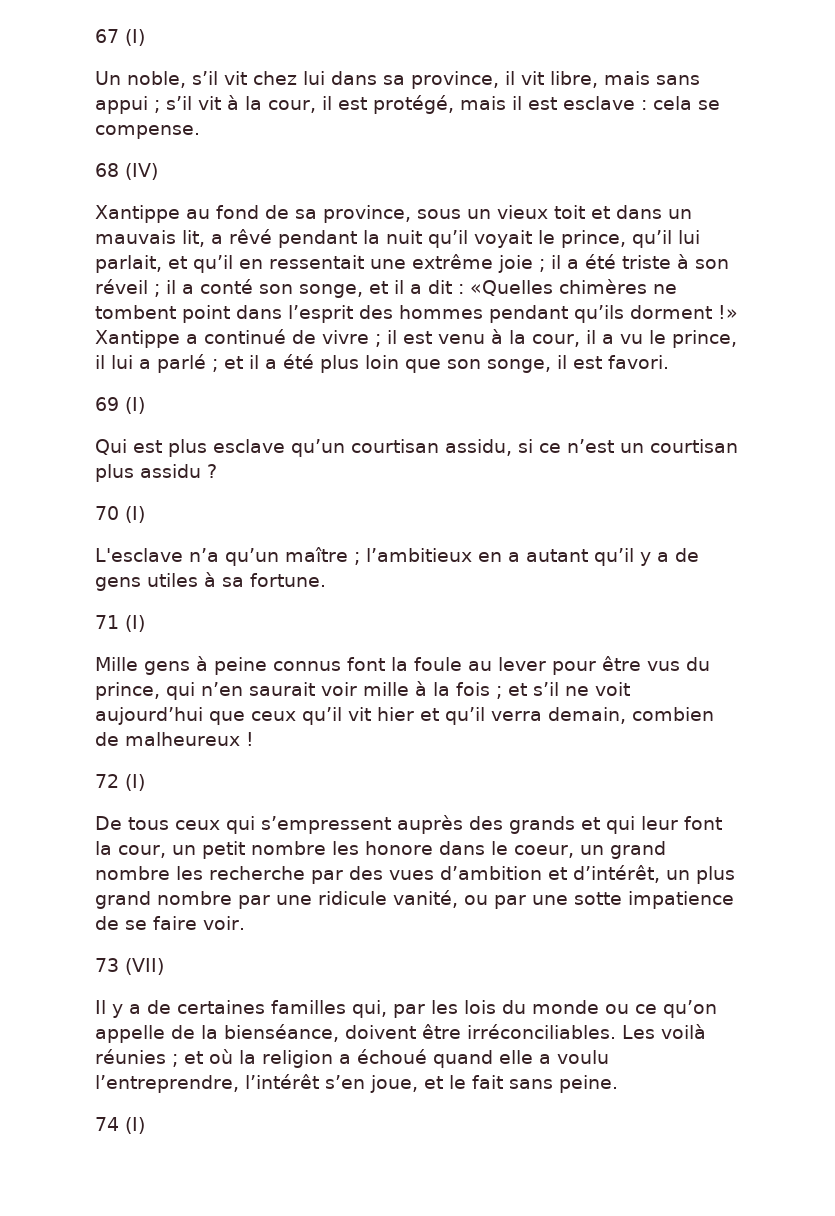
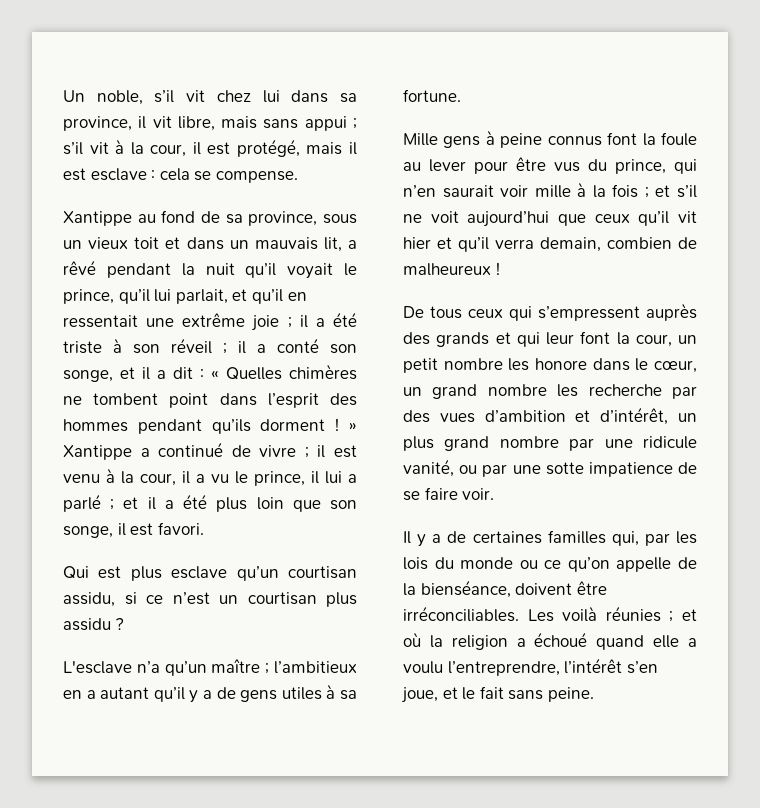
- 67 (I)
- 68 (IV)
- «Quelles chimères ne tombent point dans l’esprit des hommes pendant qu’ils dorment !» Xantippe a continué de vivre ;
+ « Quelles chimères ne tombent point dans l’esprit des hommes pendant qu’ils dorment ! » Xantippe a continué de vivre ;
- 69 (I)
- 70 (I)
- 71 (I)
- 72 (I)
- De tous ceux qui s’empressent auprès des grands et qui leur font la cour, un petit nombre les honore dans le coeur, un grand nombre les recherche par des vues d’ambition et d’intérêt, un plus grand nombre par une ridicule vanité, ou par une sotte impatience de se faire voir.
+ De tous ceux qui s’empressent auprès des grands et qui leur font la cour, un petit nombre les honore dans le cœur, un grand nombre les recherche par des vues d’ambition et d’intérêt, un plus grand nombre par une ridicule vanité, ou par une sotte impatience de se faire voir.
- 73 (VII)
- 74 (I)

